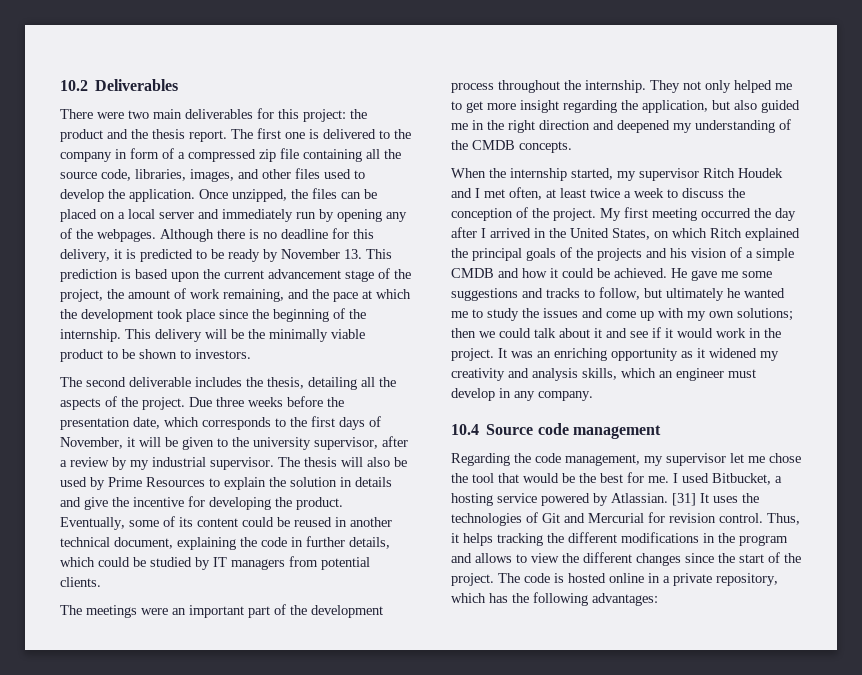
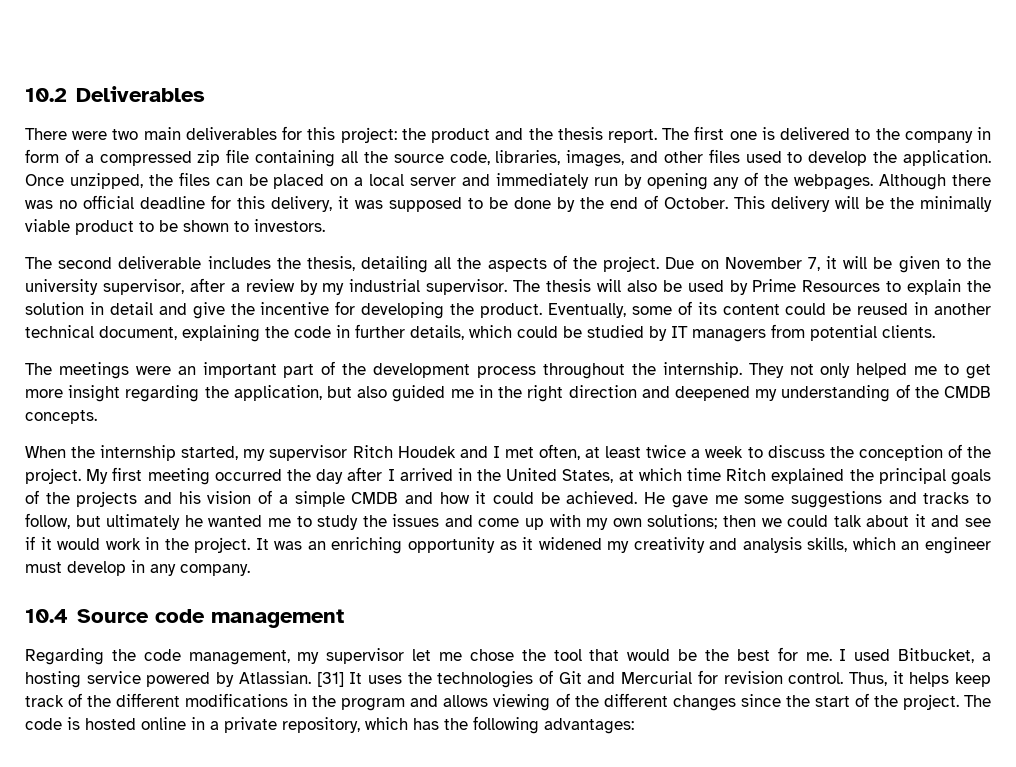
- Although there is no deadline for this delivery, it is predicted to be ready by November 13. This prediction is based upon the current advancement stage of the project, the amount of work remaining, and the pace at which the development took place since the beginning of the internship.
+ Although there was no official deadline for this delivery, it was supposed to be done by the end of October.
- Due three weeks before the presentation date, which corresponds to the first days of November, it will be given to the university supervisor, after a review by my industrial supervisor.
+ Due on November 7, it will be given to the university supervisor, after a review by my industrial supervisor.
- The thesis will also be used by Prime Resources to explain the solution in details and give the incentive for developing the product.
+ The thesis will also be used by Prime Resources to explain the solution in detail and give the incentive for developing the product.
- My first meeting occurred the day after I arrived in the United States, on which Ritch explained the principal goals of the projects and his vision of a simple CMDB and how it could be achieved.
+ My first meeting occurred the day after I arrived in the United States, at which time Ritch explained the principal goals of the projects and his vision of a simple CMDB and how it could be achieved.
- Thus, it helps tracking the different modifications in the program and allows to view the different changes since the start of the project.
+ Thus, it helps keep track of the different modifications in the program and allows viewing of the different changes since the start of the project.

